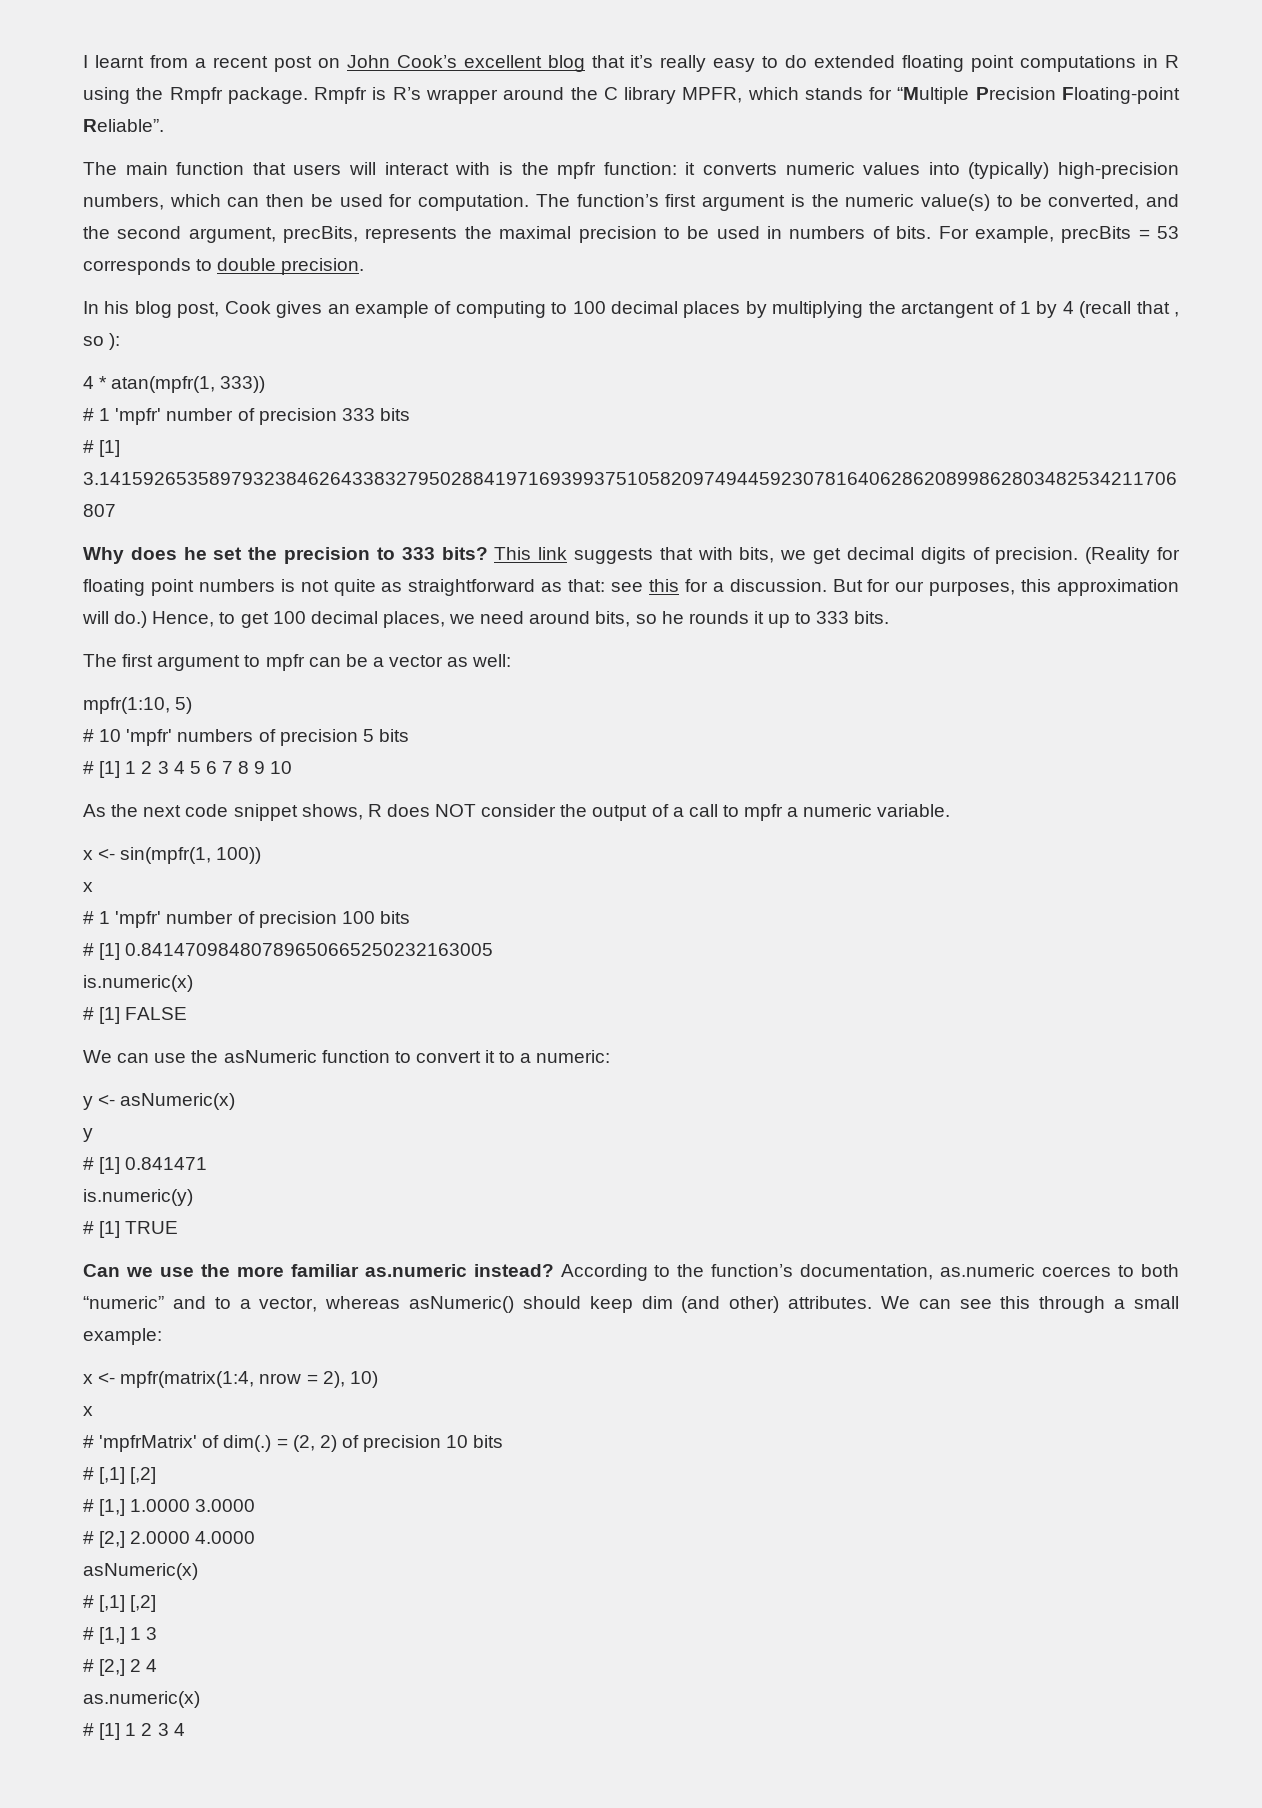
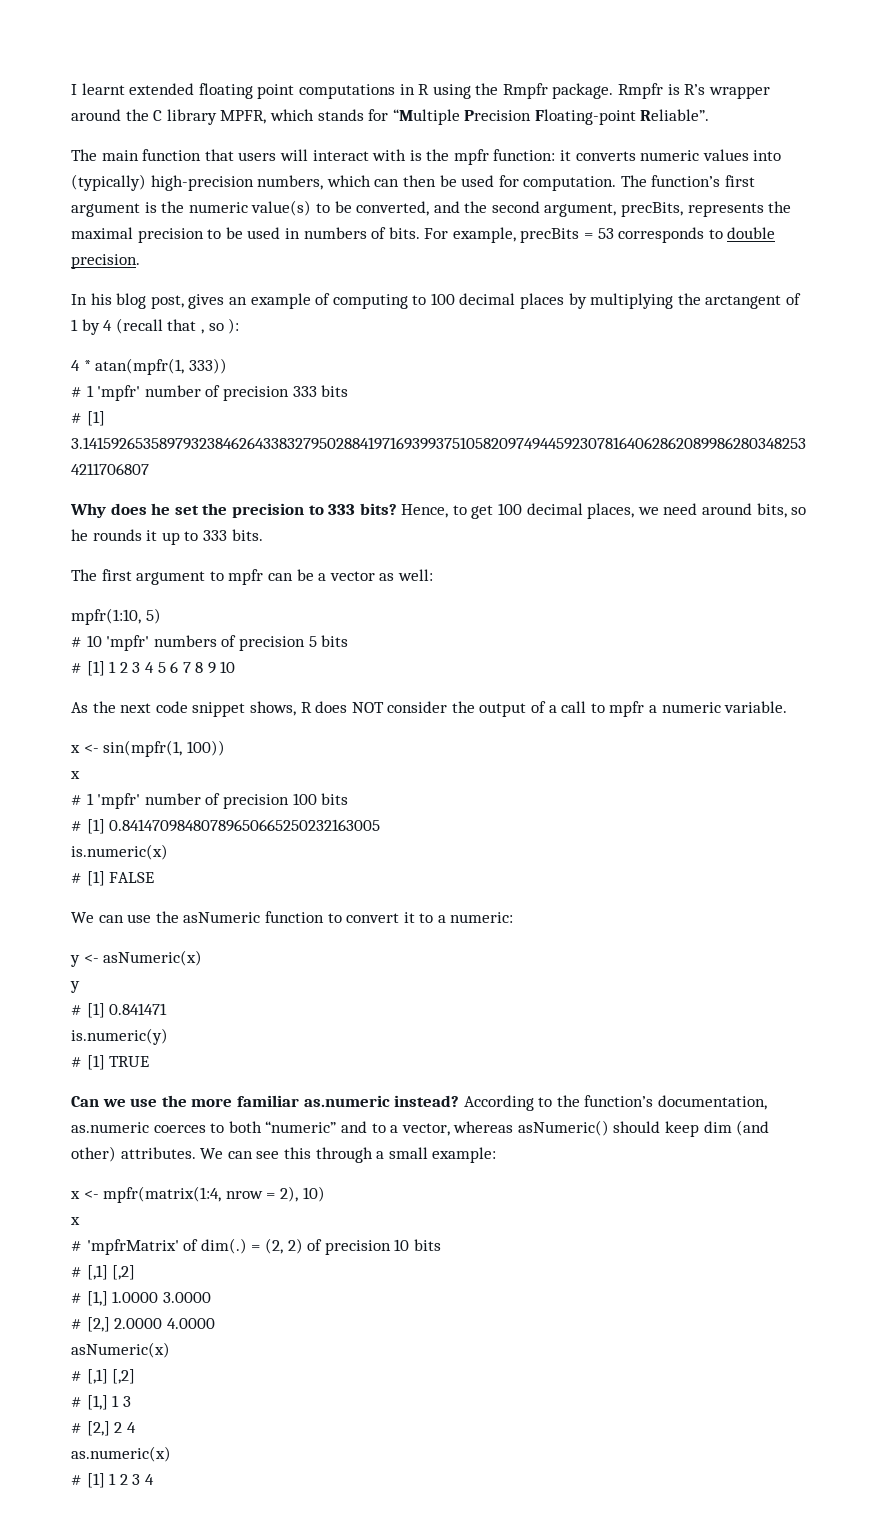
- I learnt from a recent post on John Cook’s excellent blog that it’s really easy to do extended floating point computations in R using the Rmpfr package.
+ I learnt extended floating point computations in R using the Rmpfr package.
- In his blog post, Cook gives an example of computing to 100 decimal places by multiplying the arctangent of 1 by 4 (recall that , so ):
+ In his blog post, gives an example of computing to 100 decimal places by multiplying the arctangent of 1 by 4 (recall that , so ):
- This link suggests that with bits, we get decimal digits of precision. (Reality for floating point numbers is not quite as straightforward as that: see this for a discussion. But for our purposes, this approximation will do.)

